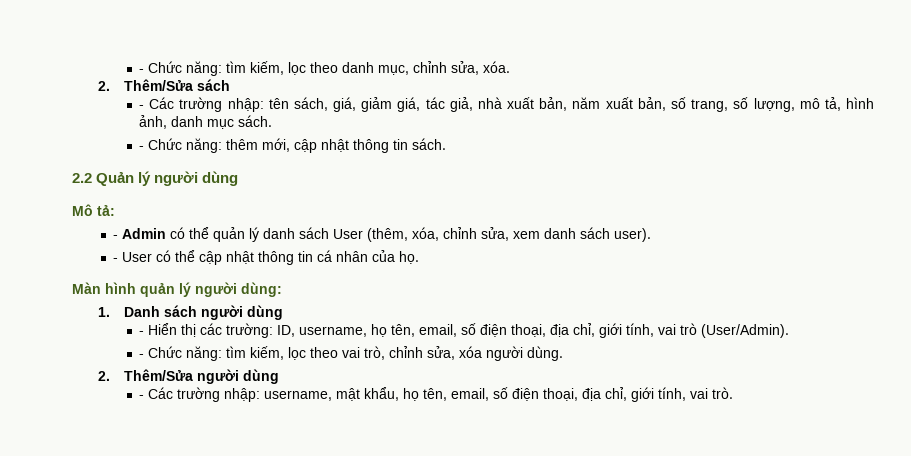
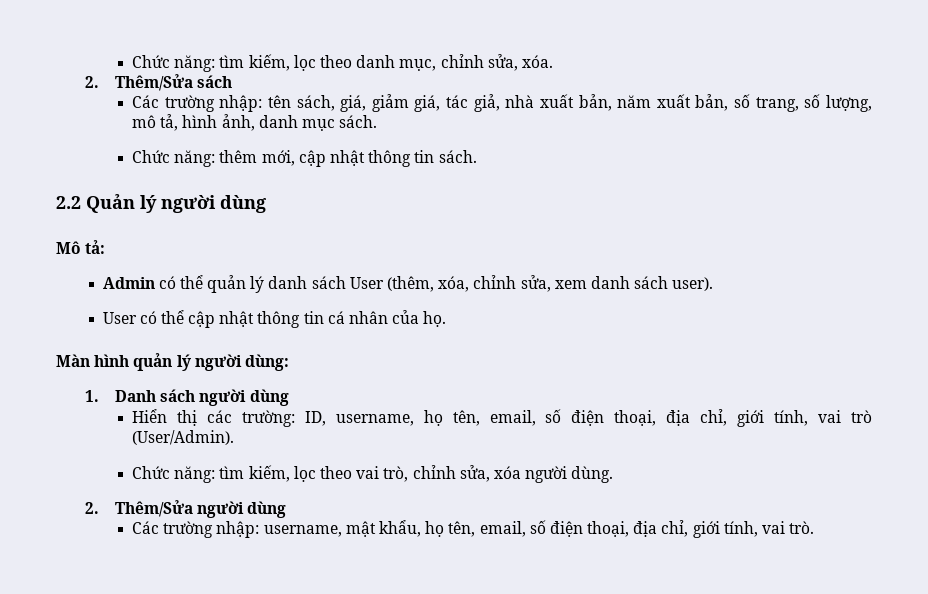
- - Chức năng: tìm kiếm, lọc theo danh mục, chỉnh sửa, xóa.
+ Chức năng: tìm kiếm, lọc theo danh mục, chỉnh sửa, xóa.
- - Các trường nhập: tên sách, giá, giảm giá, tác giả, nhà xuất bản, năm xuất bản, số trang, số lượng, mô tả, hình ảnh, danh mục sách.
+ Các trường nhập: tên sách, giá, giảm giá, tác giả, nhà xuất bản, năm xuất bản, số trang, số lượng, mô tả, hình ảnh, danh mục sách.
- - Chức năng: thêm mới, cập nhật thông tin sách.
+ Chức năng: thêm mới, cập nhật thông tin sách.
- - Admin có thể quản lý danh sách User (thêm, xóa, chỉnh sửa, xem danh sách user).
+ Admin có thể quản lý danh sách User (thêm, xóa, chỉnh sửa, xem danh sách user).
- - User có thể cập nhật thông tin cá nhân của họ.
+ User có thể cập nhật thông tin cá nhân của họ.
- - Hiển thị các trường: ID, username, họ tên, email, số điện thoại, địa chỉ, giới tính, vai trò (User/Admin).
+ Hiển thị các trường: ID, username, họ tên, email, số điện thoại, địa chỉ, giới tính, vai trò (User/Admin).
- - Chức năng: tìm kiếm, lọc theo vai trò, chỉnh sửa, xóa người dùng.
+ Chức năng: tìm kiếm, lọc theo vai trò, chỉnh sửa, xóa người dùng.
- - Các trường nhập: username, mật khẩu, họ tên, email, số điện thoại, địa chỉ, giới tính, vai trò.
+ Các trường nhập: username, mật khẩu, họ tên, email, số điện thoại, địa chỉ, giới tính, vai trò.

